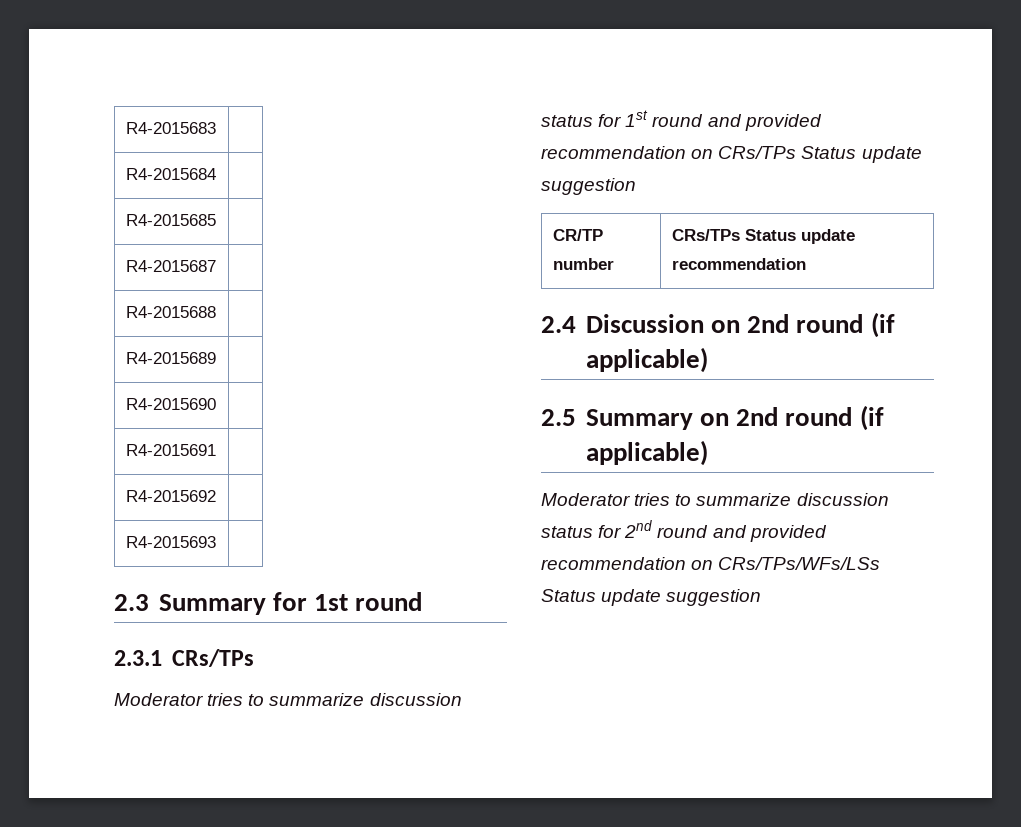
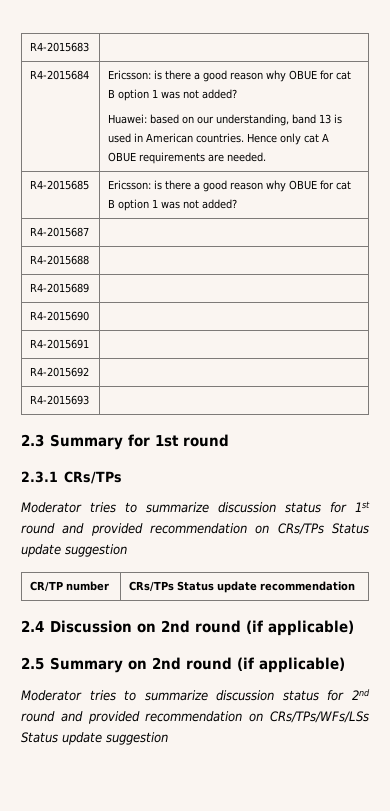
- R4-2015684 |
- R4-2015685 |
+ R4-2015684 | Ericsson: is there a good reason why OBUE for cat B option 1 was not added?
+ Huawei: based on our understanding, band 13 is used in American countries. Hence only cat A OBUE requirements are needed.
+ R4-2015685 | Ericsson: is there a good reason why OBUE for cat B option 1 was not added?

